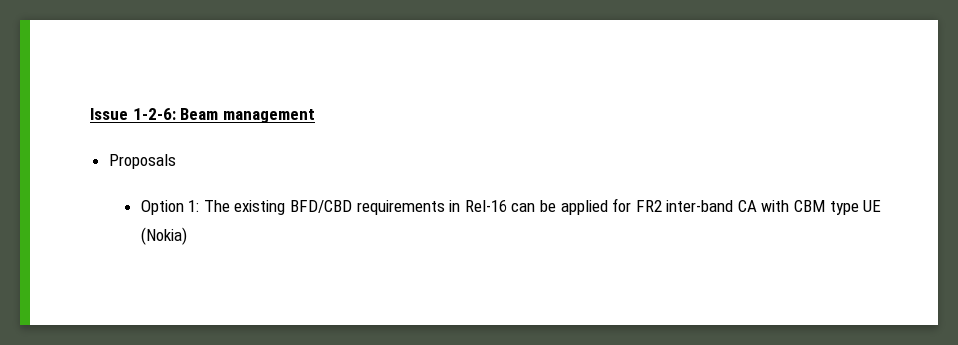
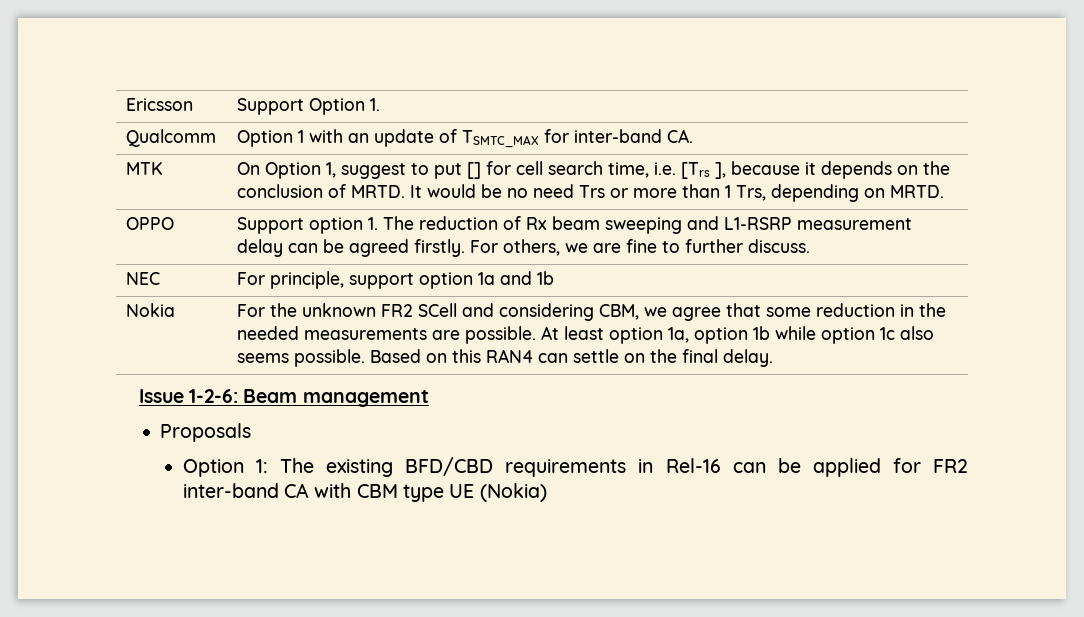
+ Ericsson | Support Option 1.
+ Qualcomm | Option 1 with an update of TSMTC_MAX for inter-band CA.
+ MTK | On Option 1, suggest to put [] for cell search time, i.e. [Trs ], because it depends on the conclusion of MRTD. It would be no need Trs or more than 1 Trs, depending on MRTD.
+ OPPO | Support option 1. The reduction of Rx beam sweeping and L1-RSRP measurement delay can be agreed firstly. For others, we are fine to further discuss.
+ NEC | For principle, support option 1a and 1b
+ Nokia | For the unknown FR2 SCell and considering CBM, we agree that some reduction in the needed measurements are possible. At least option 1a, option 1b while option 1c also seems possible. Based on this RAN4 can settle on the final delay.

